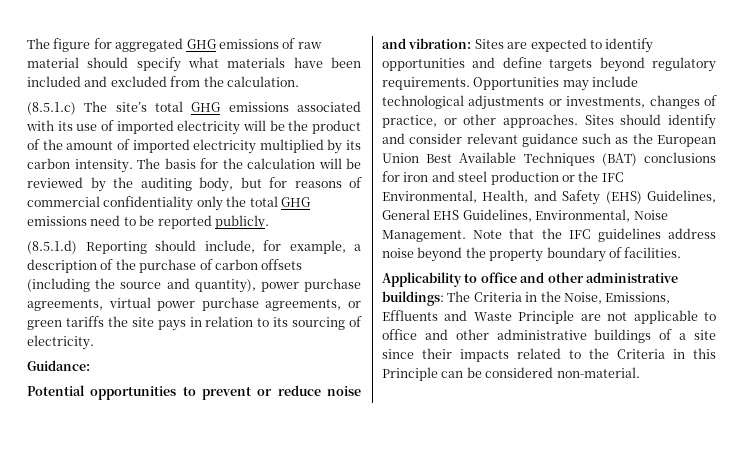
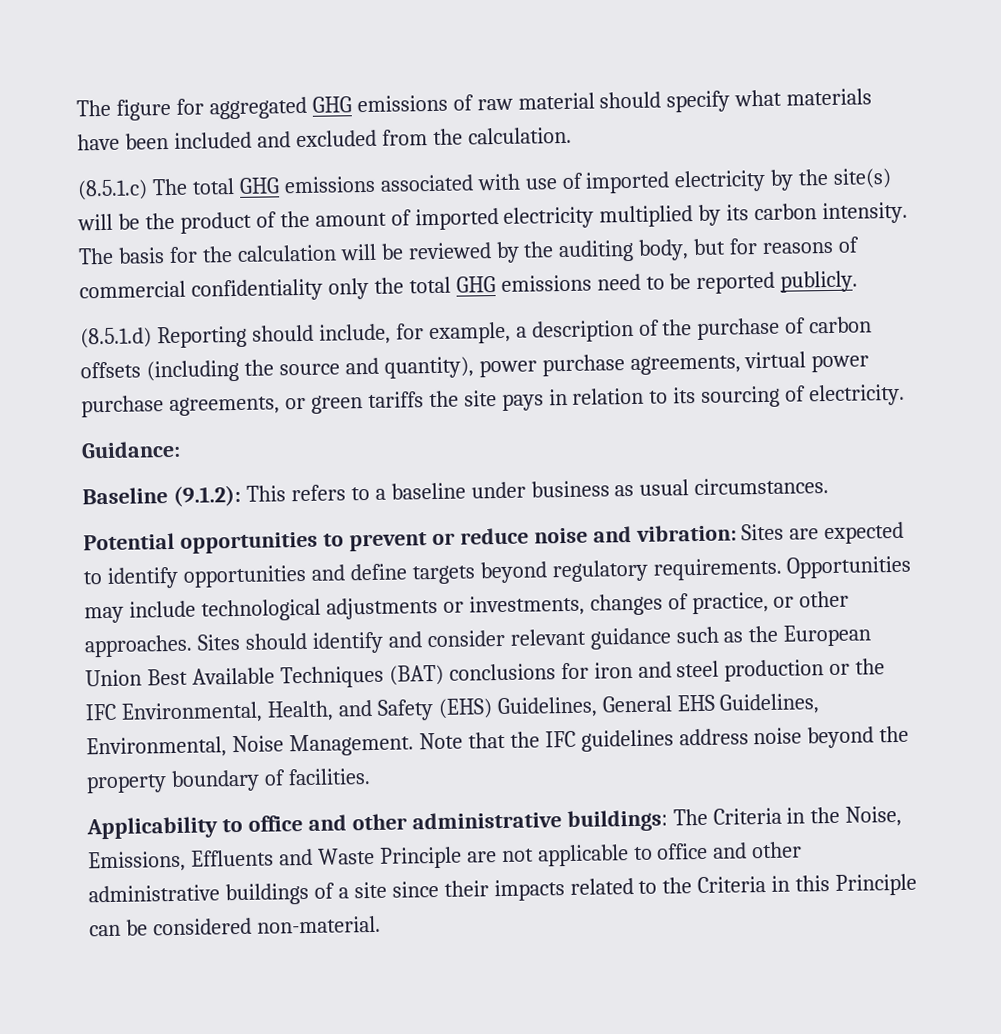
- (8.5.1.c) The site’s total GHG emissions associated with its use of imported electricity will be the product of the amount of imported electricity multiplied by its carbon intensity.
+ (8.5.1.c) The total GHG emissions associated with use of imported electricity by the site(s) will be the product of the amount of imported electricity multiplied by its carbon intensity.
+ Baseline (9.1.2): This refers to a baseline under business as usual circumstances.

